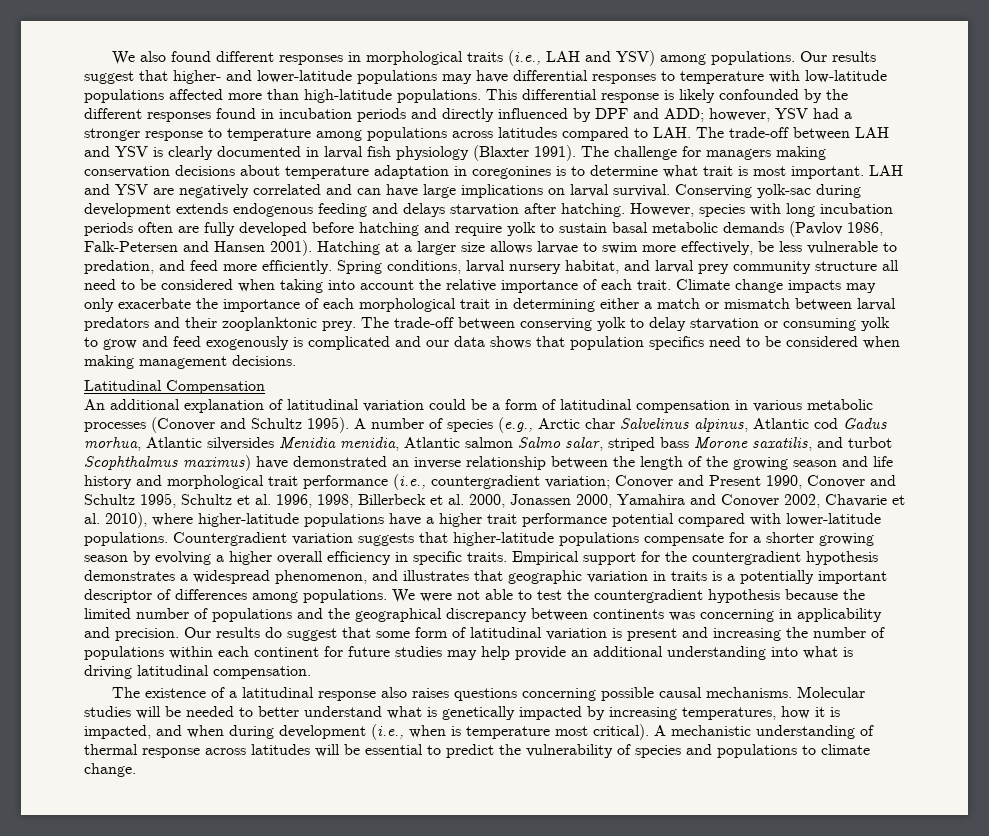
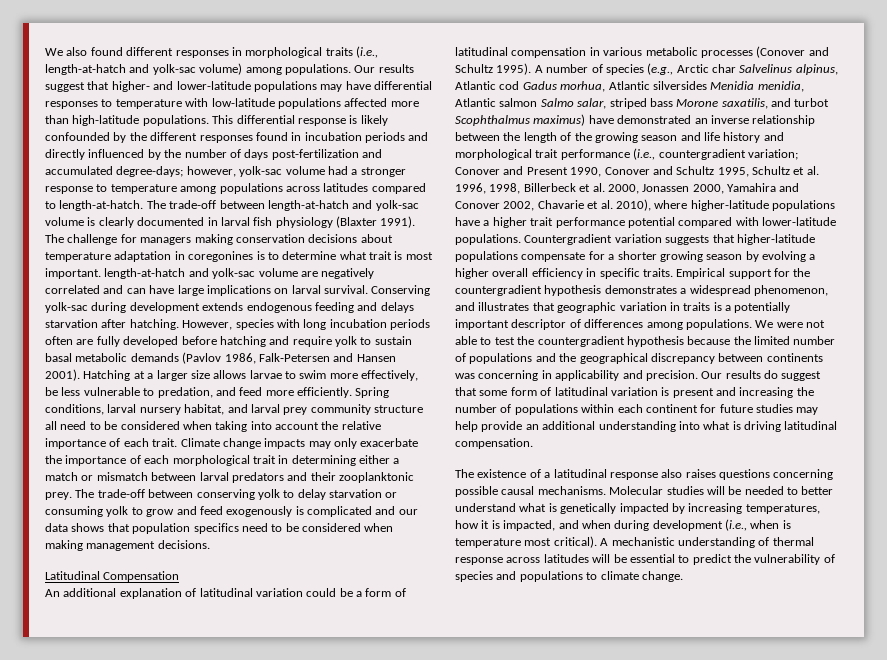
- We also found different responses in morphological traits (i.e., LAH and YSV) among populations.
+ We also found different responses in morphological traits (i.e., length-at-hatch and yolk-sac volume) among populations.
- This differential response is likely confounded by the different responses found in incubation periods and directly influenced by DPF and ADD; however, YSV had a stronger response to temperature among populations across latitudes compared to LAH. The trade-off between LAH and YSV is clearly documented in larval fish physiology (Blaxter 1991).
+ This differential response is likely confounded by the different responses found in incubation periods and directly influenced by the number of days post-fertilization and accumulated degree-days; however, yolk-sac volume had a stronger response to temperature among populations across latitudes compared to length-at-hatch. The trade-off between length-at-hatch and yolk-sac volume is clearly documented in larval fish physiology (Blaxter 1991).
- The challenge for managers making conservation decisions about temperature adaptation in coregonines is to determine what trait is most important. LAH and YSV are negatively correlated and can have large implications on larval survival.
+ The challenge for managers making conservation decisions about temperature adaptation in coregonines is to determine what trait is most important. length-at-hatch and yolk-sac volume are negatively correlated and can have large implications on larval survival.

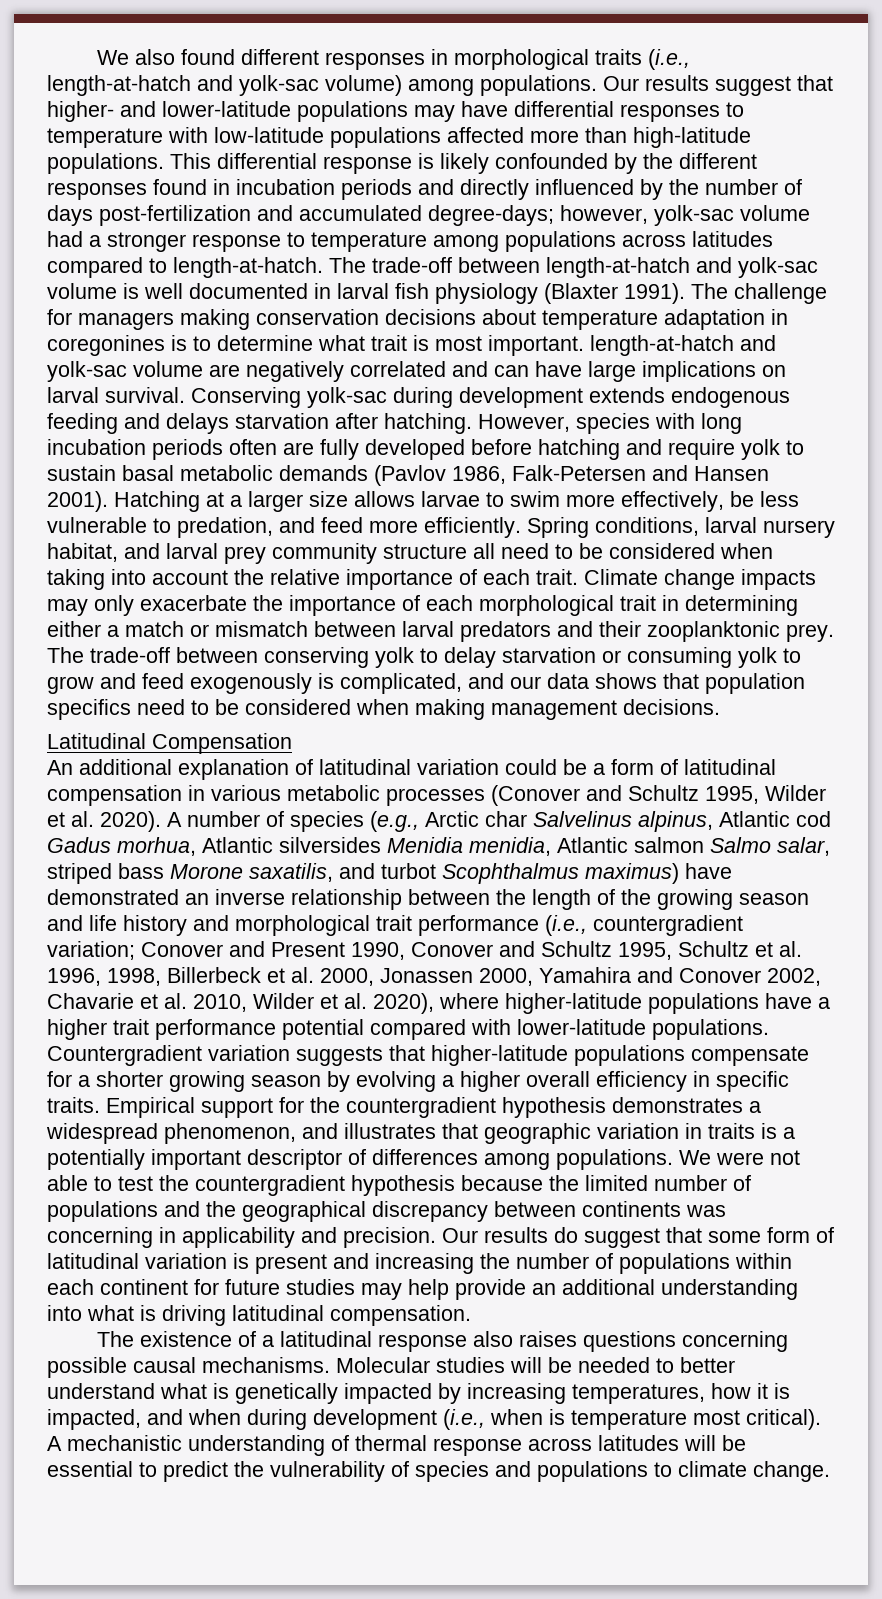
- The trade-off between length-at-hatch and yolk-sac volume is clearly documented in larval fish physiology (Blaxter 1991).
+ The trade-off between length-at-hatch and yolk-sac volume is well documented in larval fish physiology (Blaxter 1991).
- The trade-off between conserving yolk to delay starvation or consuming yolk to grow and feed exogenously is complicated and our data shows that population specifics need to be considered when making management decisions.
+ The trade-off between conserving yolk to delay starvation or consuming yolk to grow and feed exogenously is complicated, and our data shows that population specifics need to be considered when making management decisions.
- An additional explanation of latitudinal variation could be a form of latitudinal compensation in various metabolic processes (Conover and Schultz 1995).
+ An additional explanation of latitudinal variation could be a form of latitudinal compensation in various metabolic processes (Conover and Schultz 1995, Wilder et al. 2020).
- Conover and Present 1990, Conover and Schultz 1995, Schultz et al. 1996, 1998, Billerbeck et al. 2000, Jonassen 2000, Yamahira and Conover 2002, Chavarie et al. 2010), where higher-latitude populations have a higher trait performance potential compared with lower-latitude populations.
+ Conover and Present 1990, Conover and Schultz 1995, Schultz et al. 1996, 1998, Billerbeck et al. 2000, Jonassen 2000, Yamahira and Conover 2002, Chavarie et al. 2010, Wilder et al. 2020), where higher-latitude populations have a higher trait performance potential compared with lower-latitude populations.

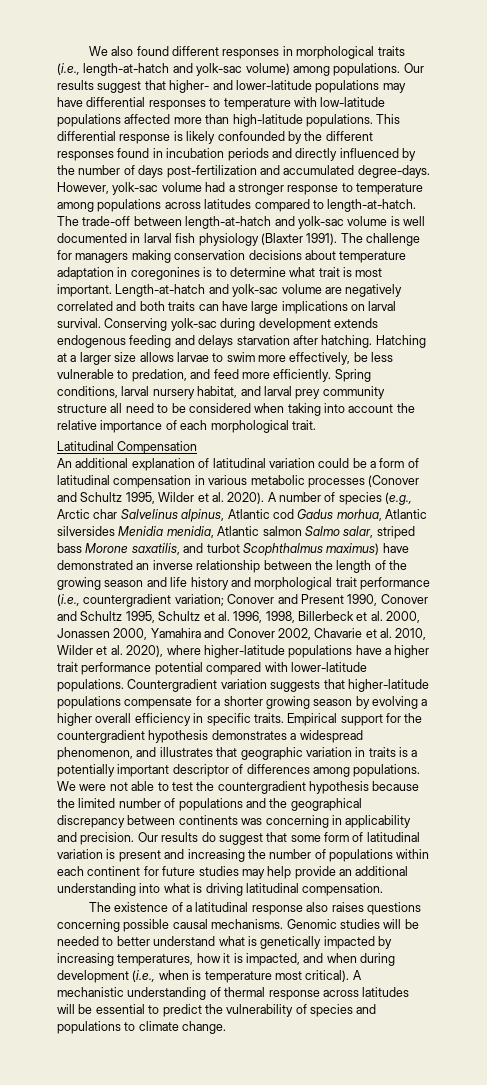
- This differential response is likely confounded by the different responses found in incubation periods and directly influenced by the number of days post-fertilization and accumulated degree-days; however, yolk-sac volume had a stronger response to temperature among populations across latitudes compared to length-at-hatch.
+ This differential response is likely confounded by the different responses found in incubation periods and directly influenced by the number of days post-fertilization and accumulated degree-days. However, yolk-sac volume had a stronger response to temperature among populations across latitudes compared to length-at-hatch.
- The challenge for managers making conservation decisions about temperature adaptation in coregonines is to determine what trait is most important. length-at-hatch and yolk-sac volume are negatively correlated and can have large implications on larval survival.
+ The challenge for managers making conservation decisions about temperature adaptation in coregonines is to determine what trait is most important. Length-at-hatch and yolk-sac volume are negatively correlated and both traits can have large implications on larval survival.
- However, species with long incubation periods often are fully developed before hatching and require yolk to sustain basal metabolic demands (Pavlov 1986, Falk‐Petersen and Hansen 2001).
- Spring conditions, larval nursery habitat, and larval prey community structure all need to be considered when taking into account the relative importance of each trait. Climate change impacts may only exacerbate the importance of each morphological trait in determining either a match or mismatch between larval predators and their zooplanktonic prey. The trade-off between conserving yolk to delay starvation or consuming yolk to grow and feed exogenously is complicated, and our data shows that population specifics need to be considered when making management decisions.
+ Spring conditions, larval nursery habitat, and larval prey community structure all need to be considered when taking into account the relative importance of each morphological trait.
- Molecular studies will be needed to better understand what is genetically impacted by increasing temperatures, how it is impacted, and when during development (i.e., when is temperature most critical).
+ Genomic studies will be needed to better understand what is genetically impacted by increasing temperatures, how it is impacted, and when during development (i.e., when is temperature most critical).

